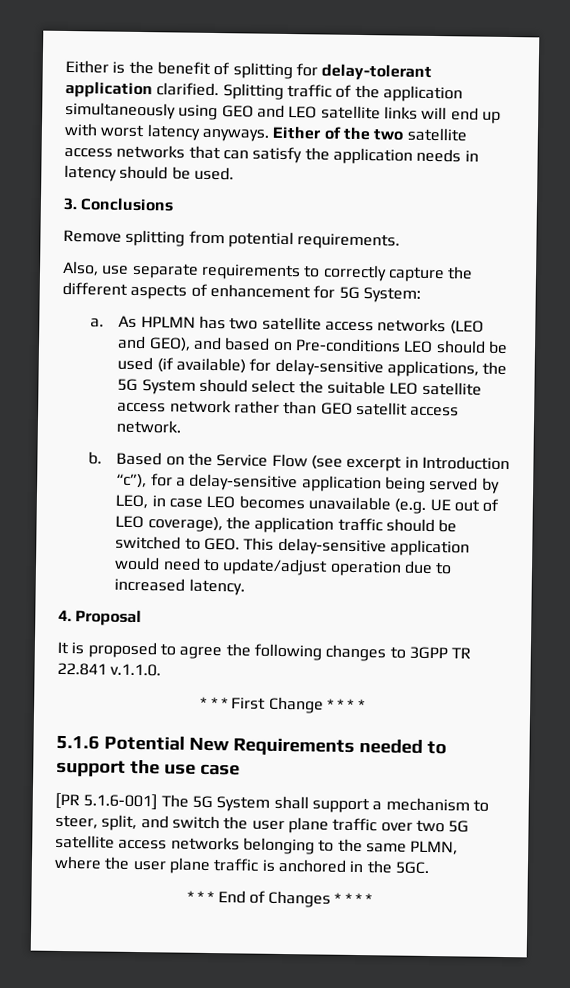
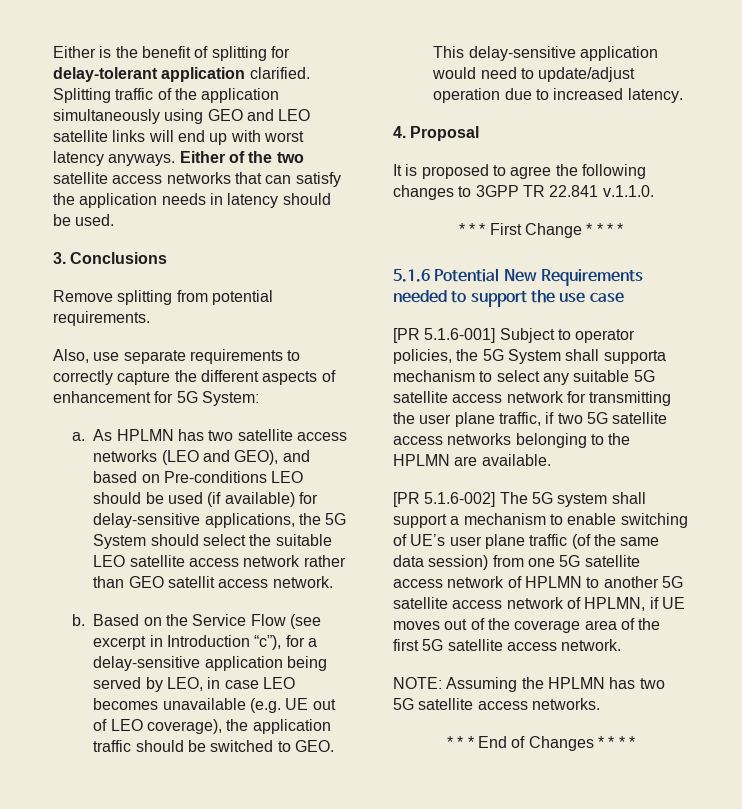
- [PR 5.1.6-001] The 5G System shall support a mechanism to steer, split, and switch the user plane traffic over two 5G satellite access networks belonging to the same PLMN, where the user plane traffic is anchored in the 5GC.
+ [PR 5.1.6-001] Subject to operator policies, the 5G System shall supporta mechanism to select any suitable 5G satellite access network for transmitting the user plane traffic, if two 5G satellite access networks belonging to the HPLMN are available.
+ [PR 5.1.6-002] The 5G system shall support a mechanism to enable switching of UE’s user plane traffic (of the same data session) from one 5G satellite access network of HPLMN to another 5G satellite access network of HPLMN, if UE moves out of the coverage area of the first 5G satellite access network.
+ NOTE: Assuming the HPLMN has two 5G satellite access networks.

